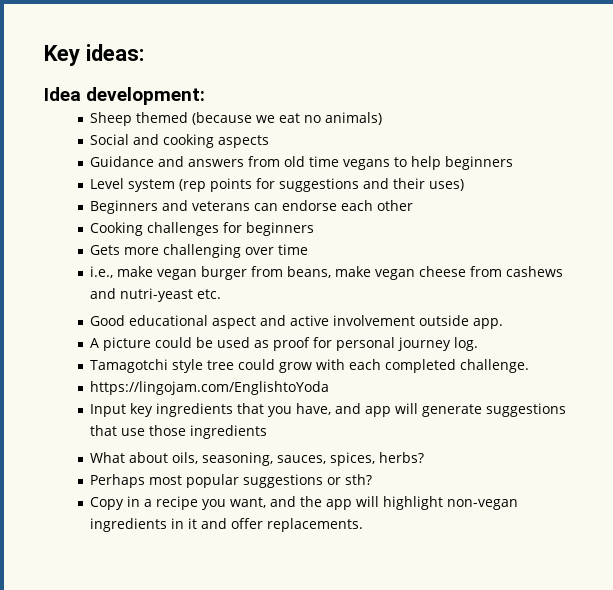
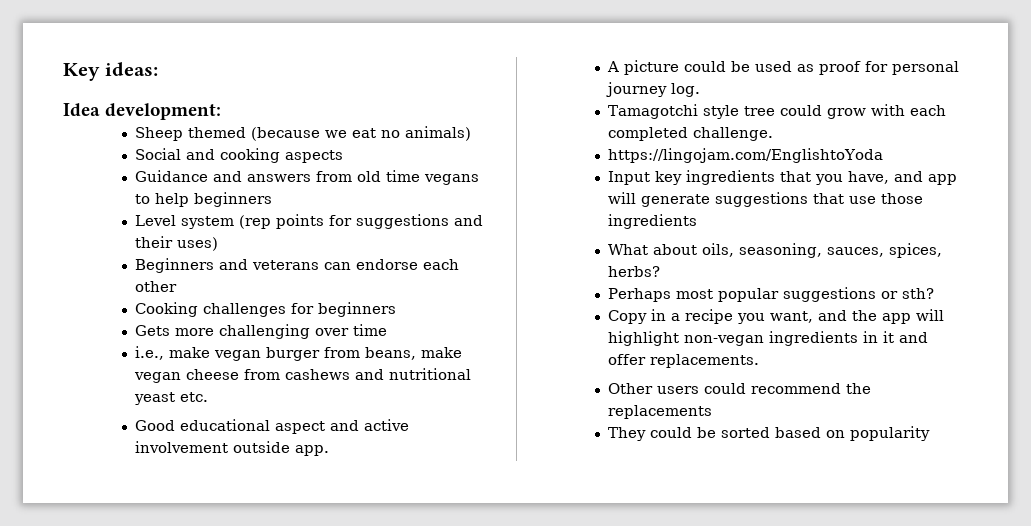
- i.e., make vegan burger from beans, make vegan cheese from cashews and nutri-yeast etc.
+ i.e., make vegan burger from beans, make vegan cheese from cashews and nutritional yeast etc.
+ Other users could recommend the replacements
+ They could be sorted based on popularity

